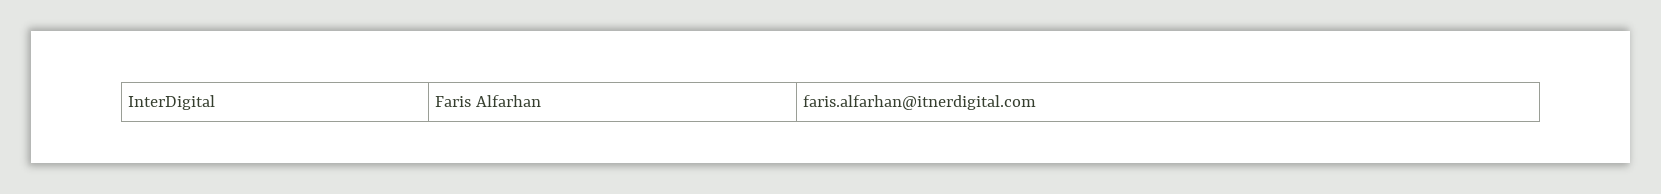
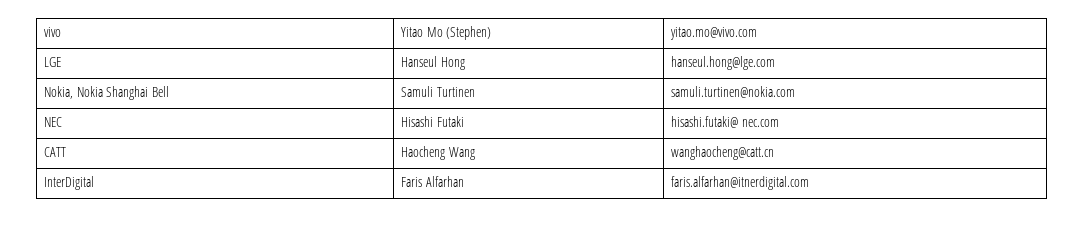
+ vivo | Yitao Mo (Stephen) | yitao.mo@vivo.com
+ LGE | Hanseul Hong | hanseul.hong@lge.com
+ Nokia, Nokia Shanghai Bell | Samuli Turtinen | samuli.turtinen@nokia.com
+ NEC | Hisashi Futaki | hisashi.futaki@ nec.com
+ CATT | Haocheng Wang | wanghaocheng@catt.cn

